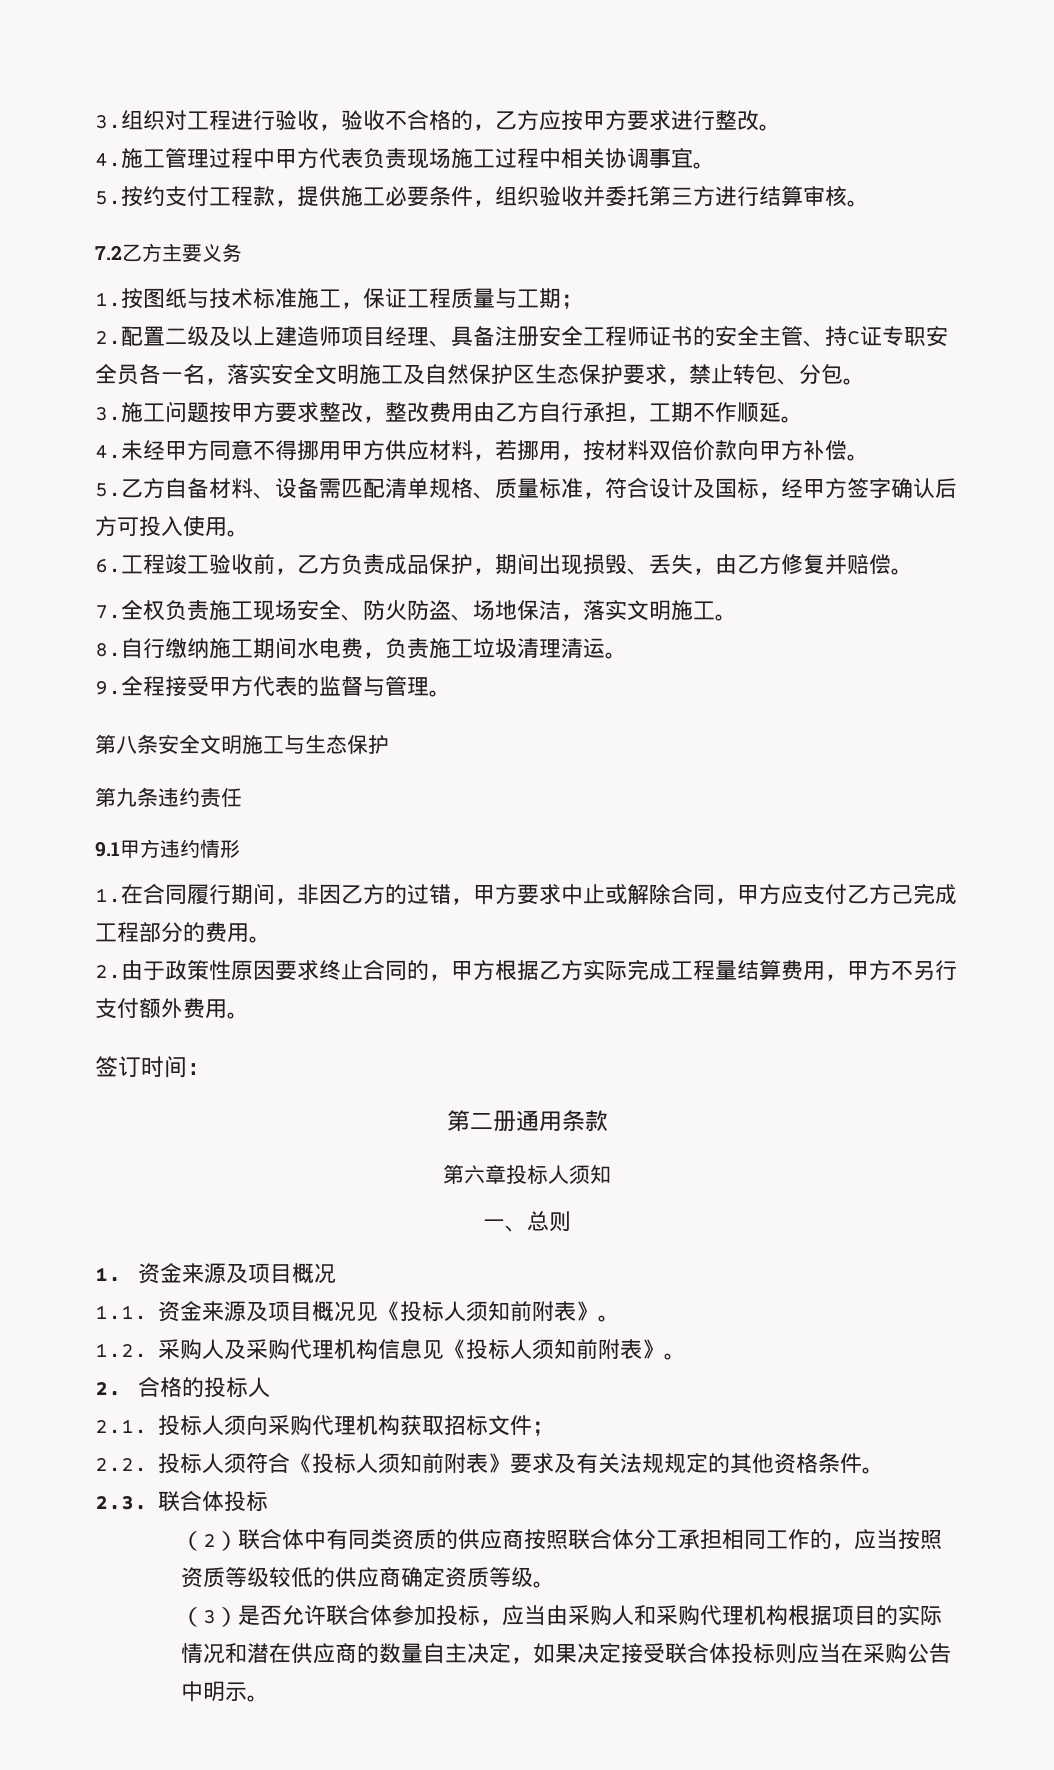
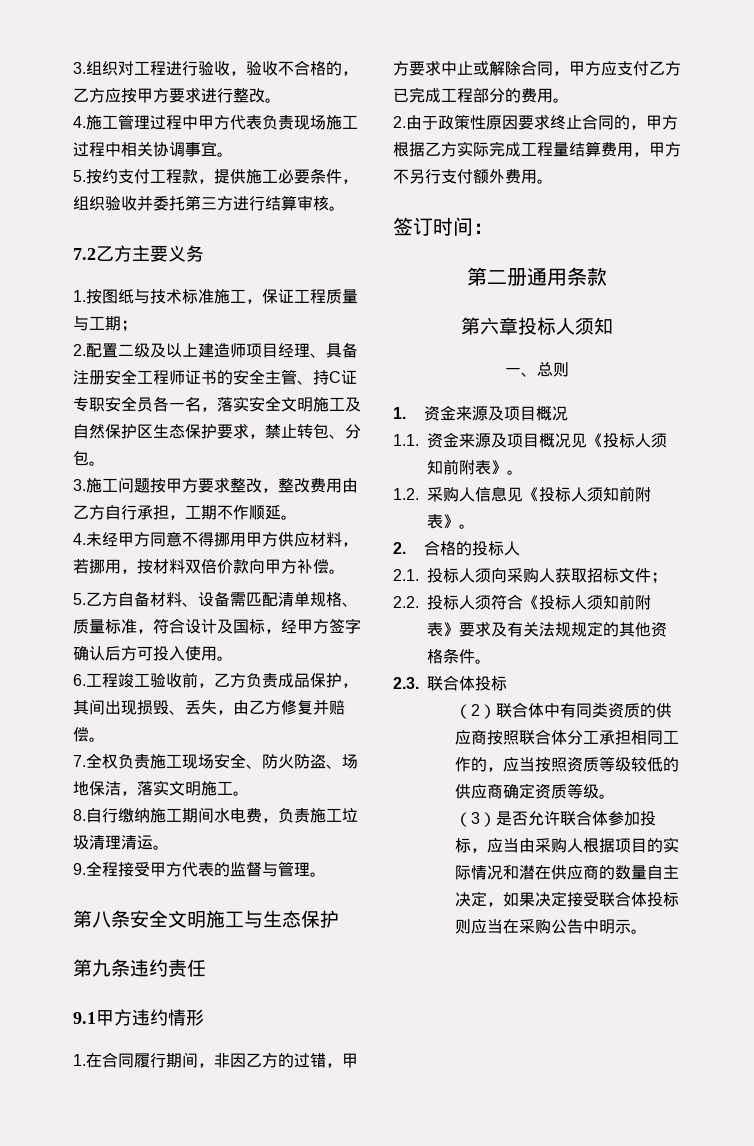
- 6.工程竣工验收前，乙方负责成品保护，期间出现损毁、丢失，由乙方修复并赔偿。
+ 6.工程竣工验收前，乙方负责成品保护，其间出现损毁、丢失，由乙方修复并赔偿。
- 1.在合同履行期间，非因乙方的过错，甲方要求中止或解除合同，甲方应支付乙方己完成工程部分的费用。
+ 1.在合同履行期间，非因乙方的过错，甲方要求中止或解除合同，甲方应支付乙方已完成工程部分的费用。
- 1.2.采购人及采购代理机构信息见《投标人须知前附表》。
+ 1.2.采购人信息见《投标人须知前附表》。
- 2.1.投标人须向采购代理机构获取招标文件；
+ 2.1.投标人须向采购人获取招标文件；
- （3）是否允许联合体参加投标，应当由采购人和采购代理机构根据项目的实际情况和潜在供应商的数量自主决定，如果决定接受联合体投标则应当在采购公告中明示。
+ （3）是否允许联合体参加投标，应当由采购人根据项目的实际情况和潜在供应商的数量自主决定，如果决定接受联合体投标则应当在采购公告中明示。

